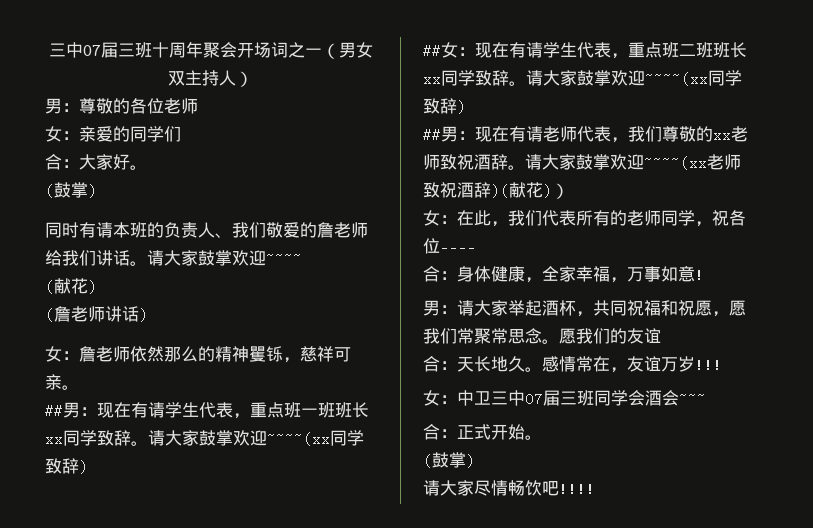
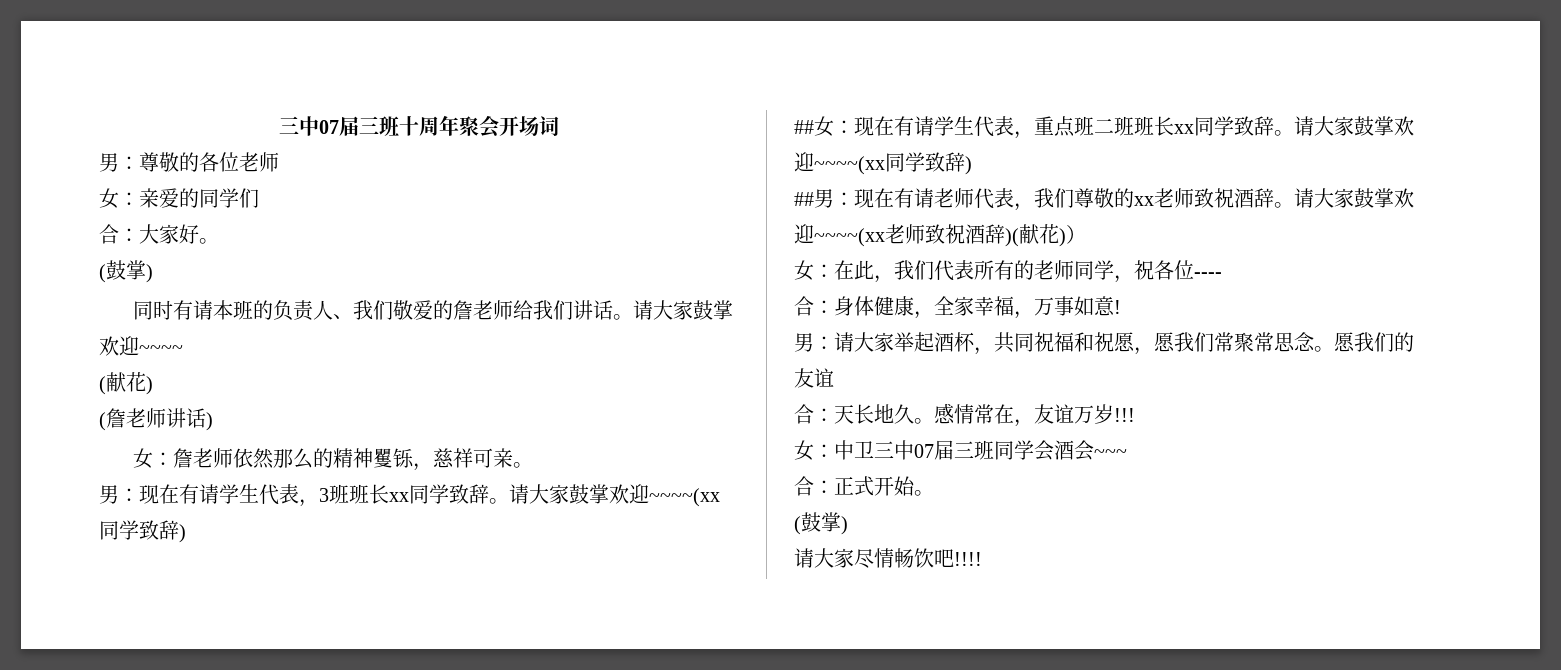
- 三中07届三班十周年聚会开场词之一（男女双主持人）
+ 三中07届三班十周年聚会开场词
- ##男：现在有请学生代表，重点班一班班长xx同学致辞。
+ 男：现在有请学生代表，3班班长xx同学致辞。

